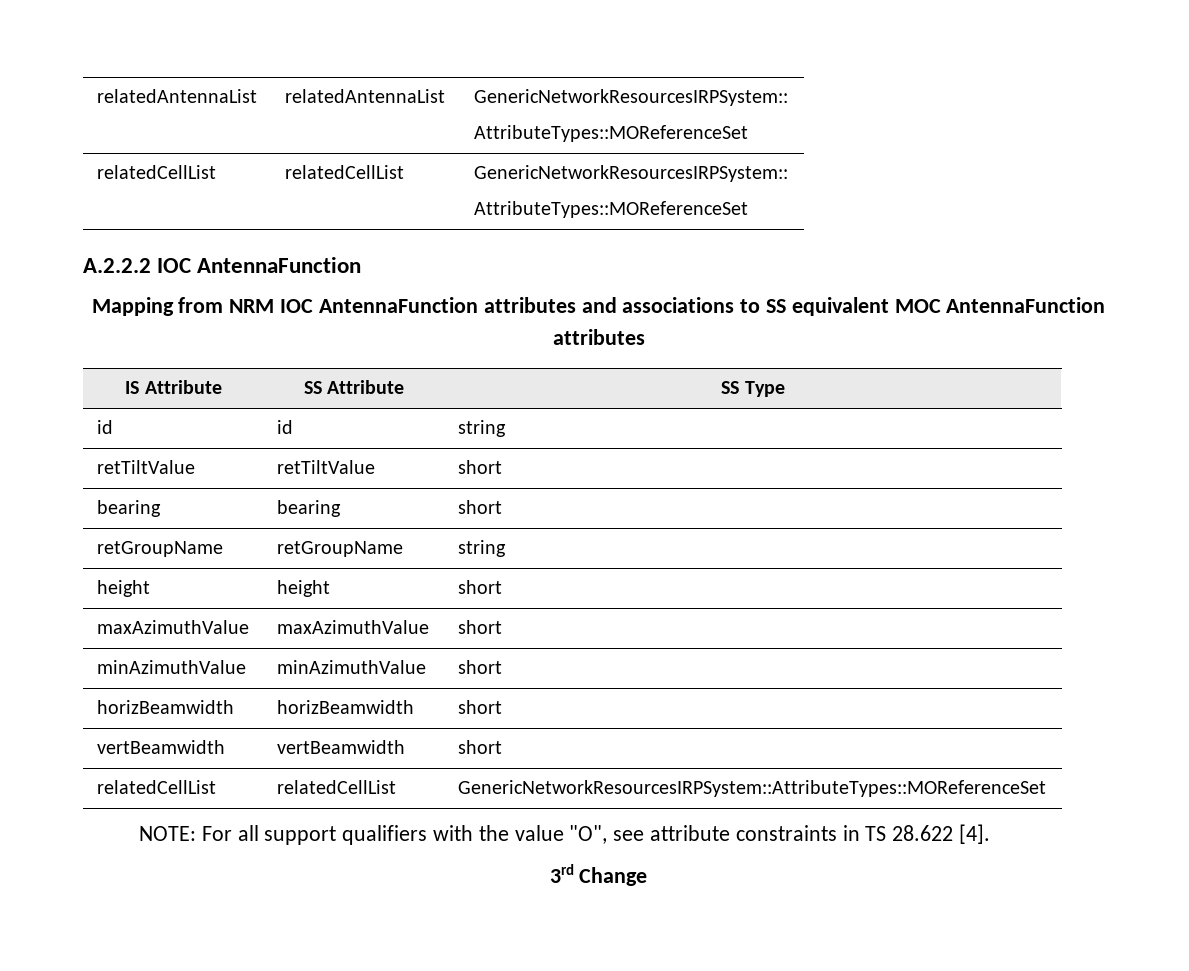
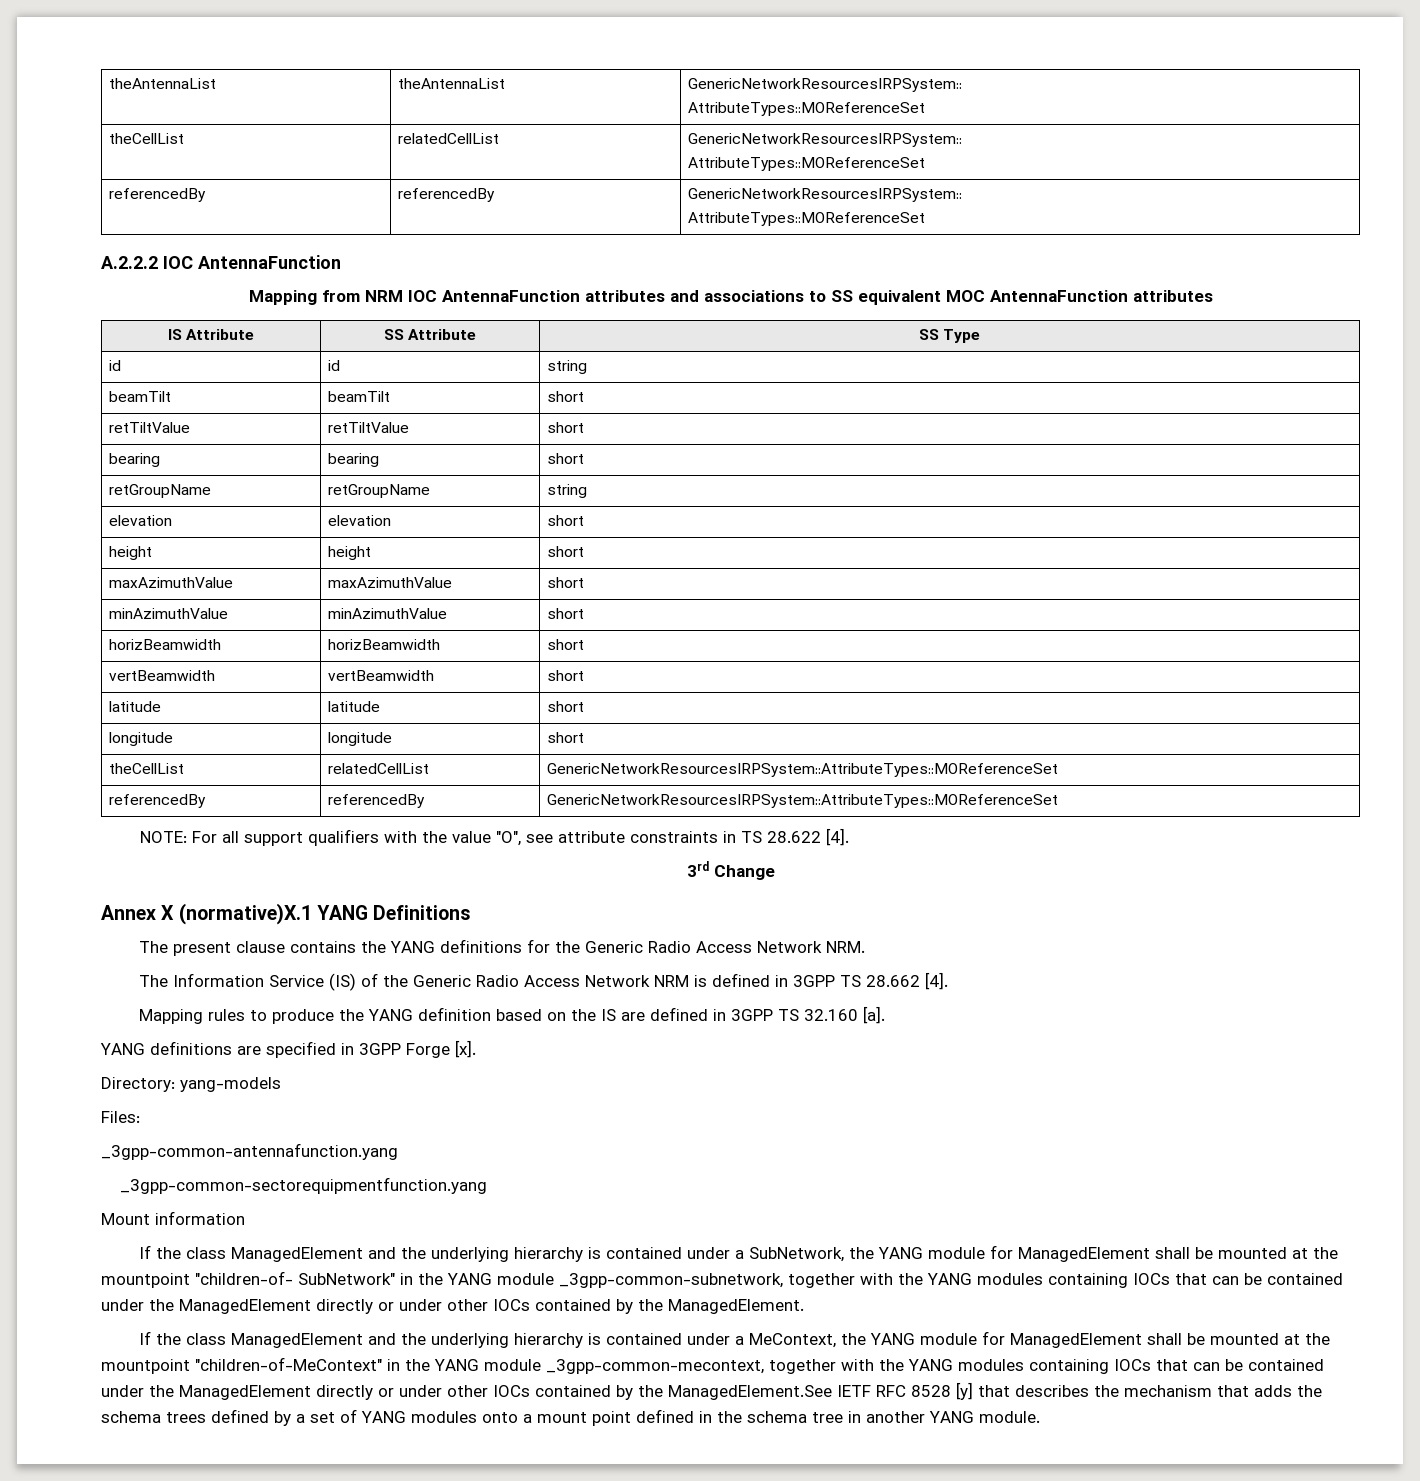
- relatedAntennaList | relatedAntennaList | GenericNetworkResourcesIRPSystem::
+ theAntennaList | theAntennaList | GenericNetworkResourcesIRPSystem::
  AttributeTypes::MOReferenceSet
- relatedCellList | relatedCellList | GenericNetworkResourcesIRPSystem::
+ theCellList | relatedCellList | GenericNetworkResourcesIRPSystem::
+ AttributeTypes::MOReferenceSet
+ referencedBy | referencedBy | GenericNetworkResourcesIRPSystem::
+ beamTilt | beamTilt | short
+ elevation | elevation | short
- relatedCellList | relatedCellList | GenericNetworkResourcesIRPSystem::AttributeTypes::MOReferenceSet
+ latitude | latitude | short
+ longitude | longitude | short
+ theCellList | relatedCellList | GenericNetworkResourcesIRPSystem::AttributeTypes::MOReferenceSet
+ referencedBy | referencedBy | GenericNetworkResourcesIRPSystem::AttributeTypes::MOReferenceSet
+ Annex X (normative)X.1 YANG Definitions
+ The present clause contains the YANG definitions for the Generic Radio Access Network NRM.
+ The Information Service (IS) of the Generic Radio Access Network NRM is defined in 3GPP TS 28.662 [4].
+ Mapping rules to produce the YANG definition based on the IS are defined in 3GPP TS 32.160 [a].
+ YANG definitions are specified in 3GPP Forge [x].
+ Directory: yang-models
+ Files:
+ _3gpp-common-antennafunction.yang
+ _3gpp-common-sectorequipmentfunction.yang
+ Mount information
+ If the class ManagedElement and the underlying hierarchy is contained under a SubNetwork, the YANG module for ManagedElement shall be mounted at the mountpoint "children-of- SubNetwork" in the YANG module _3gpp-common-subnetwork, together with the YANG modules containing IOCs that can be contained under the ManagedElement directly or under other IOCs contained by the ManagedElement.
+ If the class ManagedElement and the underlying hierarchy is contained under a MeContext, the YANG module for ManagedElement shall be mounted at the mountpoint "children-of-MeContext" in the YANG module _3gpp-common-mecontext, together with the YANG modules containing IOCs that can be contained under the ManagedElement directly or under other IOCs contained by the ManagedElement.See IETF RFC 8528 [y] that describes the mechanism that adds the schema trees defined by a set of YANG modules onto a mount point defined in the schema tree in another YANG module.

